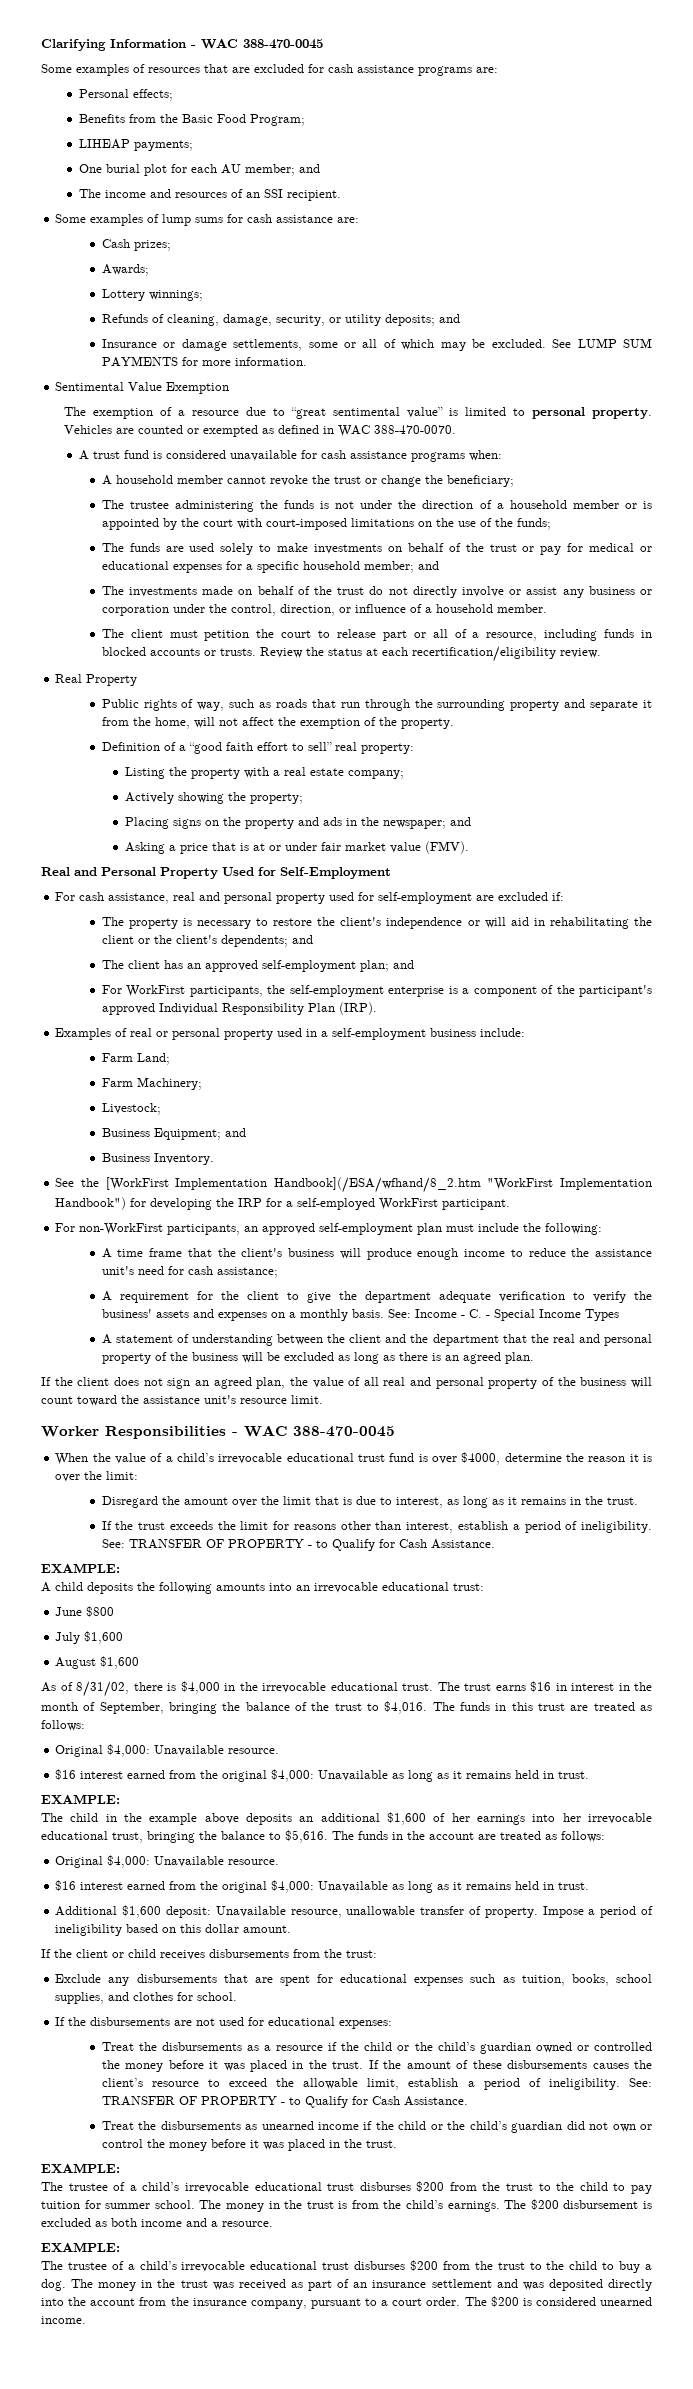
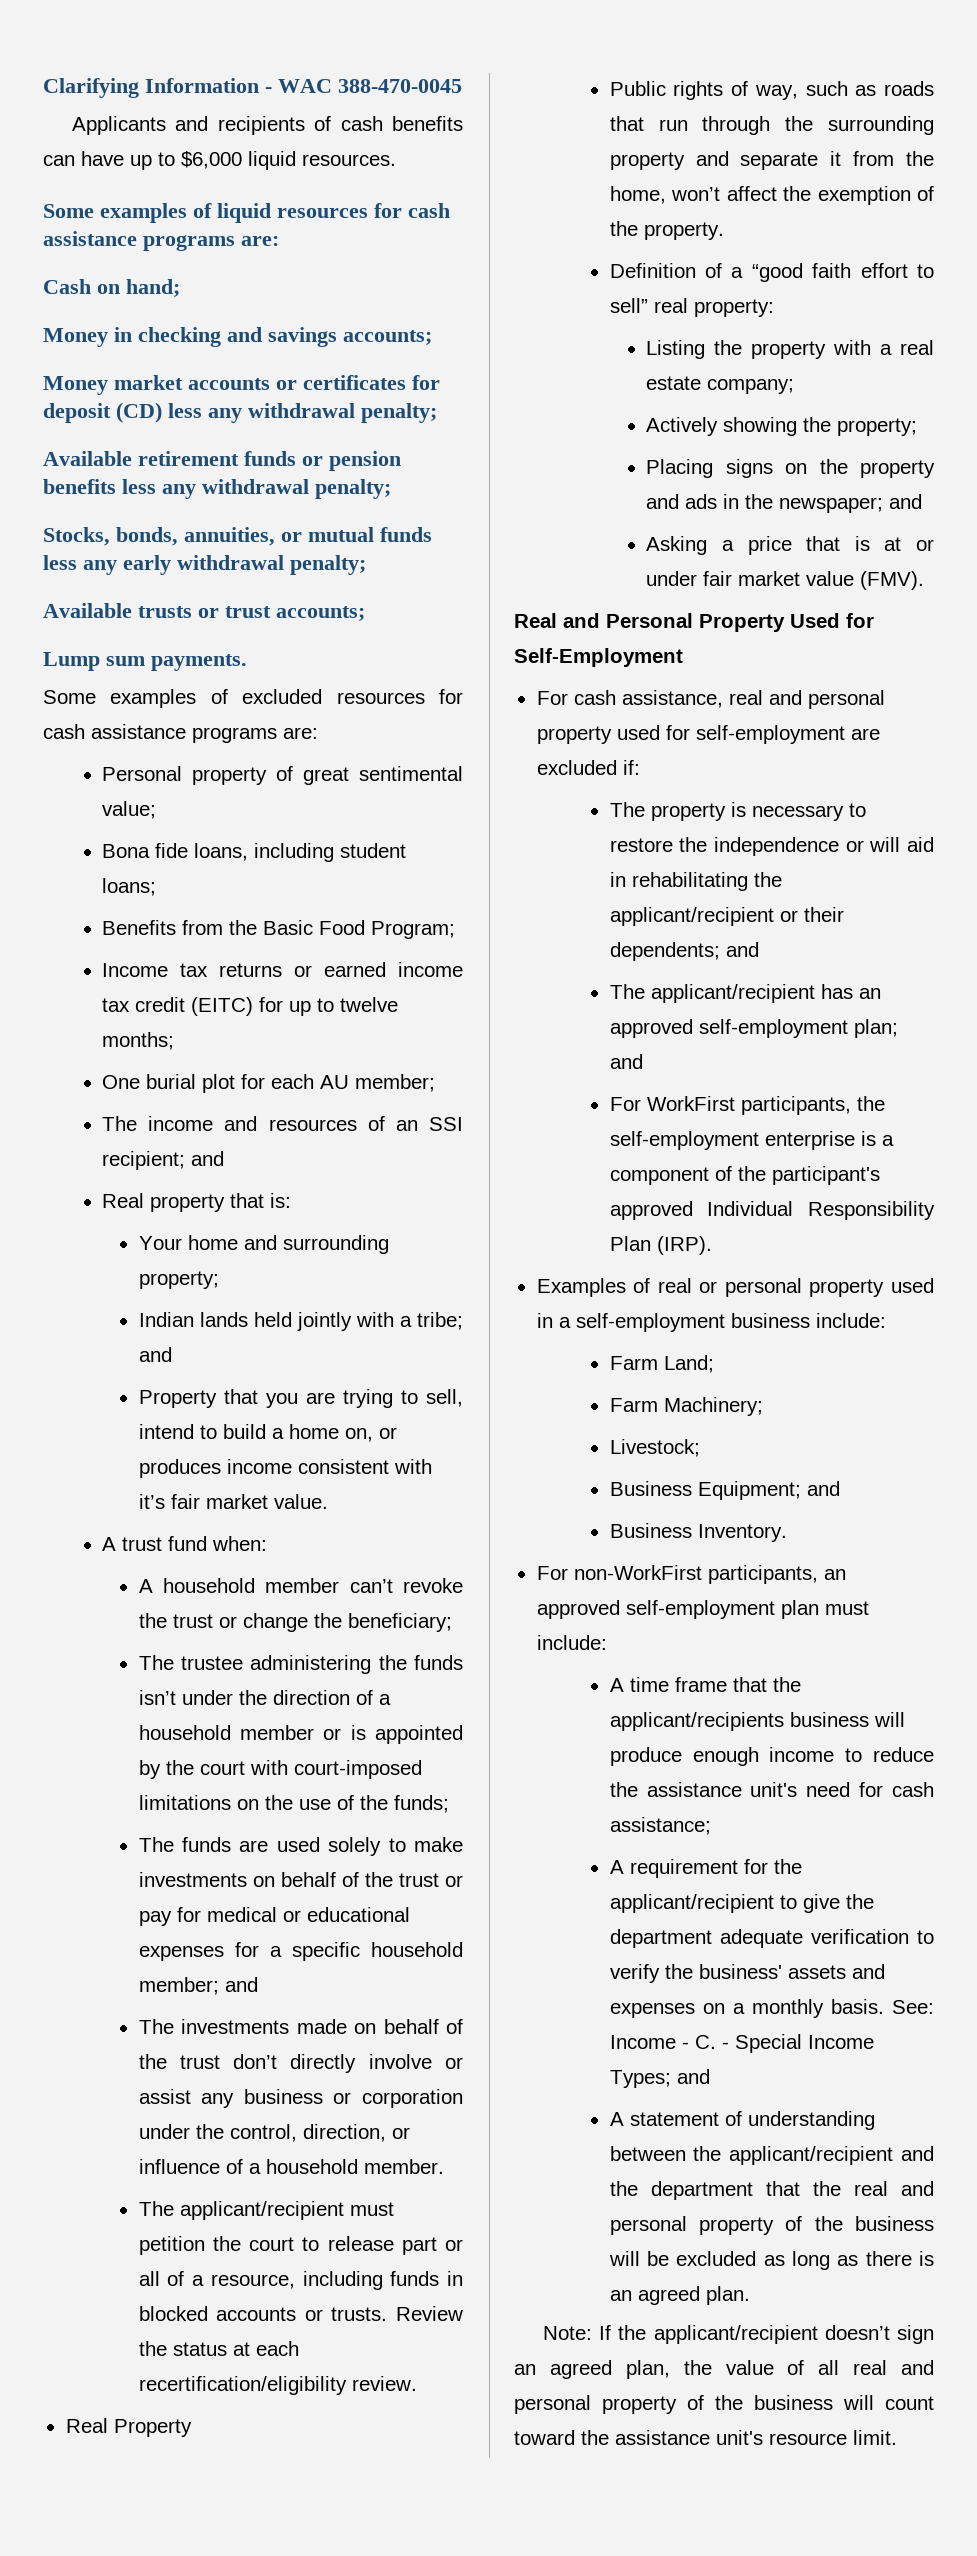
- Some examples of resources that are excluded for cash assistance programs are:
+ Applicants and recipients of cash benefits can have up to $6,000 liquid resources.
+ Some examples of liquid resources for cash assistance programs are:
+ Cash on hand;
+ Money in checking and savings accounts;
+ Money market accounts or certificates for deposit (CD) less any withdrawal penalty;
+ Available retirement funds or pension benefits less any withdrawal penalty;
+ Stocks, bonds, annuities, or mutual funds less any early withdrawal penalty;
+ Available trusts or trust accounts;
+ Lump sum payments.
+ Some examples of excluded resources for cash assistance programs are:
- Personal effects;
+ Personal property of great sentimental value;
+ Bona fide loans, including student loans;
- LIHEAP payments;
+ Income tax returns or earned income tax credit (EITC) for up to twelve months;
- One burial plot for each AU member; and
+ One burial plot for each AU member;
- The income and resources of an SSI recipient.
- Some examples of lump sums for cash assistance are:
- Cash prizes;
- Awards;
- Lottery winnings;
- Refunds of cleaning, damage, security, or utility deposits; and
- Insurance or damage settlements, some or all of which may be excluded. See LUMP SUM PAYMENTS for more information.
- Sentimental Value Exemption
- The exemption of a resource due to “great sentimental value” is limited to personal property. Vehicles are counted or exempted as defined in WAC 388-470-0070.
- A trust fund is considered unavailable for cash assistance programs when:
+ The income and resources of an SSI recipient; and
+ Real property that is:
+ Your home and surrounding property;
+ Indian lands held jointly with a tribe; and
+ Property that you are trying to sell, intend to build a home on, or produces income consistent with it’s fair market value.
+ A trust fund when:
- A household member cannot revoke the trust or change the beneficiary;
+ A household member can’t revoke the trust or change the beneficiary;
- The trustee administering the funds is not under the direction of a household member or is appointed by the court with court-imposed limitations on the use of the funds;
+ The trustee administering the funds isn’t under the direction of a household member or is appointed by the court with court-imposed limitations on the use of the funds;
- The investments made on behalf of the trust do not directly involve or assist any business or corporation under the control, direction, or influence of a household member.
+ The investments made on behalf of the trust don’t directly involve or assist any business or corporation under the control, direction, or influence of a household member.
- The client must petition the court to release part or all of a resource, including funds in blocked accounts or trusts.
+ The applicant/recipient must petition the court to release part or all of a resource, including funds in blocked accounts or trusts.
- Public rights of way, such as roads that run through the surrounding property and separate it from the home, will not affect the exemption of the property.
+ Public rights of way, such as roads that run through the surrounding property and separate it from the home, won’t affect the exemption of the property.
- The property is necessary to restore the client's independence or will aid in rehabilitating the client or the client's dependents; and
+ The property is necessary to restore the independence or will aid in rehabilitating the applicant/recipient or their dependents; and
- The client has an approved self-employment plan; and
+ The applicant/recipient has an approved self-employment plan; and
- See the [WorkFirst Implementation Handbook](/ESA/wfhand/8_2.htm "WorkFirst Implementation Handbook") for developing the IRP for a self-employed WorkFirst participant.
- For non-WorkFirst participants, an approved self-employment plan must include the following:
+ For non-WorkFirst participants, an approved self-employment plan must include:
- A time frame that the client's business will produce enough income to reduce the assistance unit's need for cash assistance;
+ A time frame that the applicant/recipients business will produce enough income to reduce the assistance unit's need for cash assistance;
- A requirement for the client to give the department adequate verification to verify the business' assets and expenses on a monthly basis.
+ A requirement for the applicant/recipient to give the department adequate verification to verify the business' assets and expenses on a monthly basis.
- See: Income - C. - Special Income Types
+ See: Income - C. - Special Income Types; and
- A statement of understanding between the client and the department that the real and personal property of the business will be excluded as long as there is an agreed plan.
+ A statement of understanding between the applicant/recipient and the department that the real and personal property of the business will be excluded as long as there is an agreed plan.
- If the client does not sign an agreed plan, the value of all real and personal property of the business will count toward the assistance unit's resource limit.
+ Note: If the applicant/recipient doesn’t sign an agreed plan, the value of all real and personal property of the business will count toward the assistance unit's resource limit.
- Worker Responsibilities - WAC 388-470-0045
- When the value of a child’s irrevocable educational trust fund is over $4000, determine the reason it is over the limit:
- Disregard the amount over the limit that is due to interest, as long as it remains in the trust.
- If the trust exceeds the limit for reasons other than interest, establish a period of ineligibility. See: TRANSFER OF PROPERTY - to Qualify for Cash Assistance.
- EXAMPLE:
- A child deposits the following amounts into an irrevocable educational trust:
- June $800
- July $1,600
- August $1,600
- As of 8/31/02, there is $4,000 in the irrevocable educational trust. The trust earns $16 in interest in the month of September, bringing the balance of the trust to $4,016. The funds in this trust are treated as follows:
- Original $4,000: Unavailable resource.
- $16 interest earned from the original $4,000: Unavailable as long as it remains held in trust.
- EXAMPLE:
- The child in the example above deposits an additional $1,600 of her earnings into her irrevocable educational trust, bringing the balance to $5,616. The funds in the account are treated as follows:
- Original $4,000: Unavailable resource.
- $16 interest earned from the original $4,000: Unavailable as long as it remains held in trust.
- Additional $1,600 deposit: Unavailable resource, unallowable transfer of property. Impose a period of ineligibility based on this dollar amount.
- If the client or child receives disbursements from the trust:
- Exclude any disbursements that are spent for educational expenses such as tuition, books, school supplies, and clothes for school.
- If the disbursements are not used for educational expenses:
- Treat the disbursements as a resource if the child or the child’s guardian owned or controlled the money before it was placed in the trust. If the amount of these disbursements causes the client’s resource to exceed the allowable limit, establish a period of ineligibility. See: TRANSFER OF PROPERTY - to Qualify for Cash Assistance.
- Treat the disbursements as unearned income if the child or the child’s guardian did not own or control the money before it was placed in the trust.
- EXAMPLE:
- The trustee of a child’s irrevocable educational trust disburses $200 from the trust to the child to pay tuition for summer school. The money in the trust is from the child’s earnings. The $200 disbursement is excluded as both income and a resource.
- EXAMPLE:
- The trustee of a child’s irrevocable educational trust disburses $200 from the trust to the child to buy a dog. The money in the trust was received as part of an insurance settlement and was deposited directly into the account from the insurance company, pursuant to a court order. The $200 is considered unearned income.

